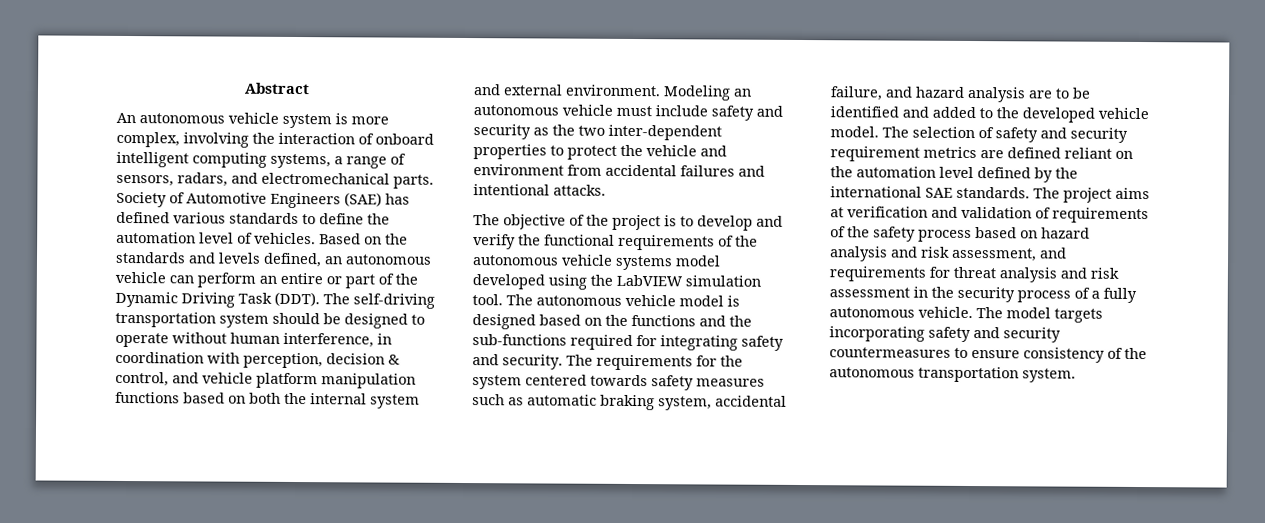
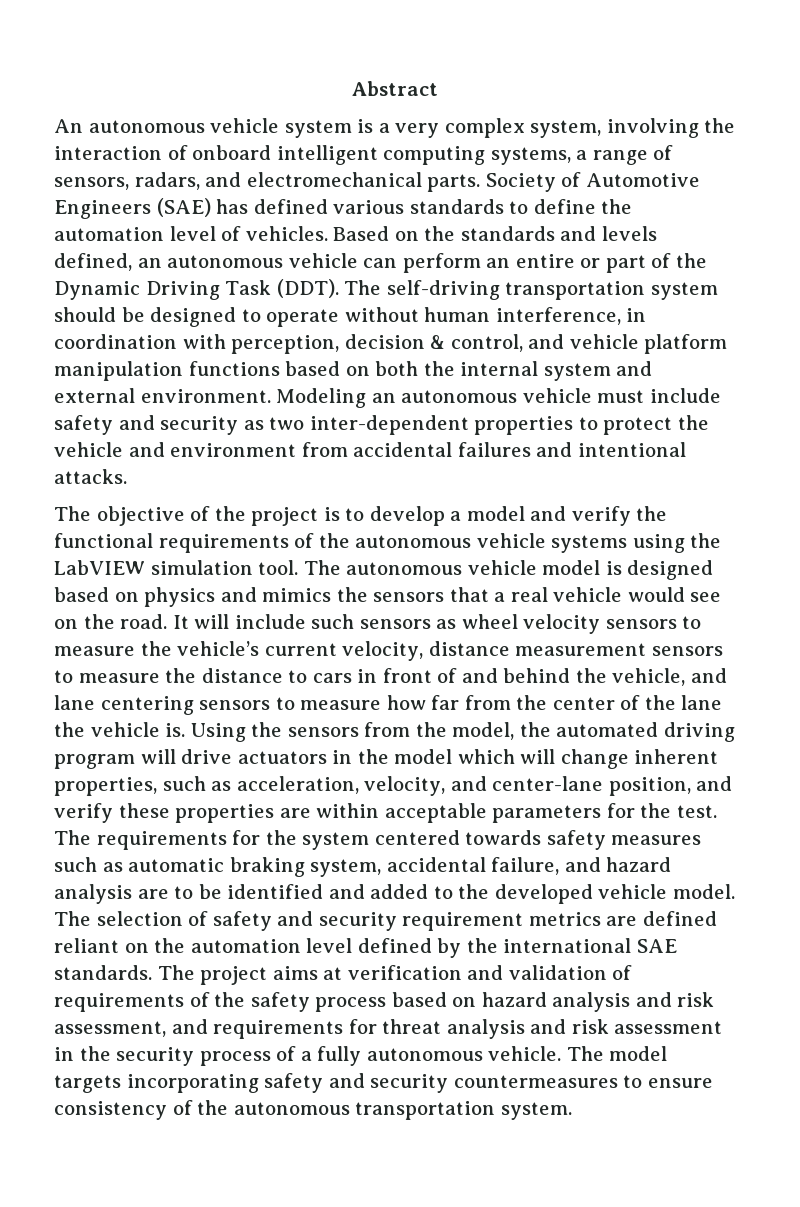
- An autonomous vehicle system is more complex, involving the interaction of onboard intelligent computing systems, a range of sensors, radars, and electromechanical parts.
+ An autonomous vehicle system is a very complex system, involving the interaction of onboard intelligent computing systems, a range of sensors, radars, and electromechanical parts.
- Modeling an autonomous vehicle must include safety and security as the two inter-dependent properties to protect the vehicle and environment from accidental failures and intentional attacks.
+ Modeling an autonomous vehicle must include safety and security as two inter-dependent properties to protect the vehicle and environment from accidental failures and intentional attacks.
- The objective of the project is to develop and verify the functional requirements of the autonomous vehicle systems model developed using the LabVIEW simulation tool.
+ The objective of the project is to develop a model and verify the functional requirements of the autonomous vehicle systems using the LabVIEW simulation tool.
- The autonomous vehicle model is designed based on the functions and the sub-functions required for integrating safety and security.
+ The autonomous vehicle model is designed based on physics and mimics the sensors that a real vehicle would see on the road. It will include such sensors as wheel velocity sensors to measure the vehicle’s current velocity, distance measurement sensors to measure the distance to cars in front of and behind the vehicle, and lane centering sensors to measure how far from the center of the lane the vehicle is. Using the sensors from the model, the automated driving program will drive actuators in the model which will change inherent properties, such as acceleration, velocity, and center-lane position, and verify these properties are within acceptable parameters for the test.

